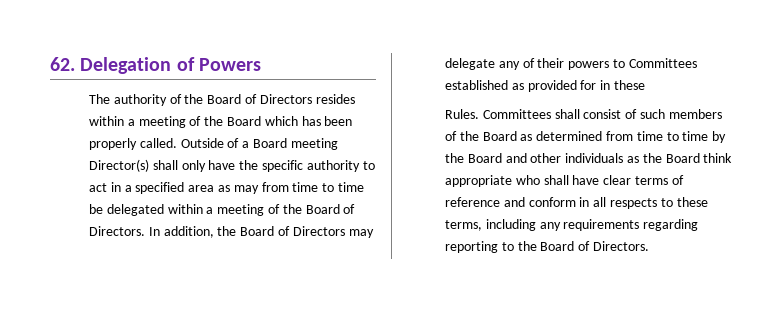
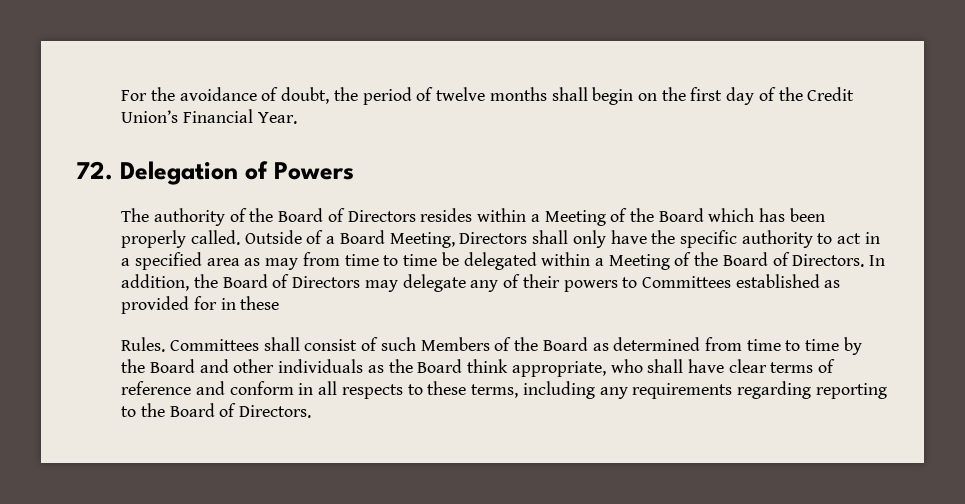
- 62. Delegation of Powers
+ For the avoidance of doubt, the period of twelve months shall begin on the first day of the Credit Union’s Financial Year.
+ 72. Delegation of Powers
- The authority of the Board of Directors resides within a meeting of the Board which has been properly called.
+ The authority of the Board of Directors resides within a Meeting of the Board which has been properly called.
- Outside of a Board meeting Director(s) shall only have the specific authority to act in a specified area as may from time to time be delegated within a meeting of the Board of Directors.
+ Outside of a Board Meeting, Directors shall only have the specific authority to act in a specified area as may from time to time be delegated within a Meeting of the Board of Directors.
- Committees shall consist of such members of the Board as determined from time to time by the Board and other individuals as the Board think appropriate who shall have clear terms of reference and conform in all respects to these terms, including any requirements regarding reporting to the Board of Directors.
+ Committees shall consist of such Members of the Board as determined from time to time by the Board and other individuals as the Board think appropriate, who shall have clear terms of reference and conform in all respects to these terms, including any requirements regarding reporting to the Board of Directors.

